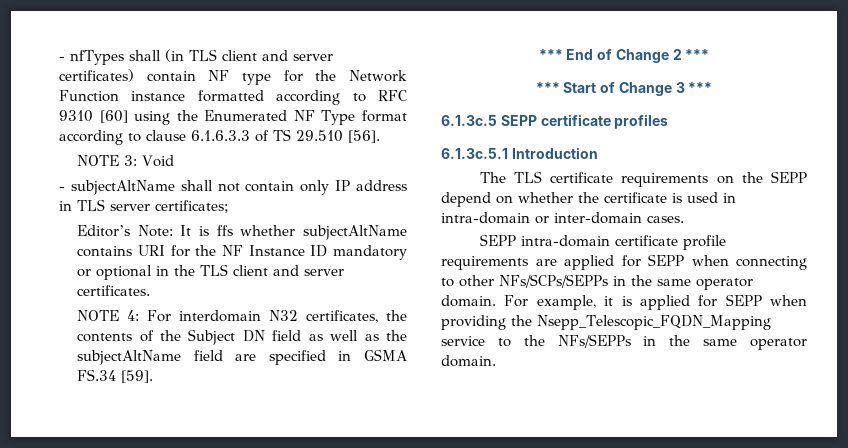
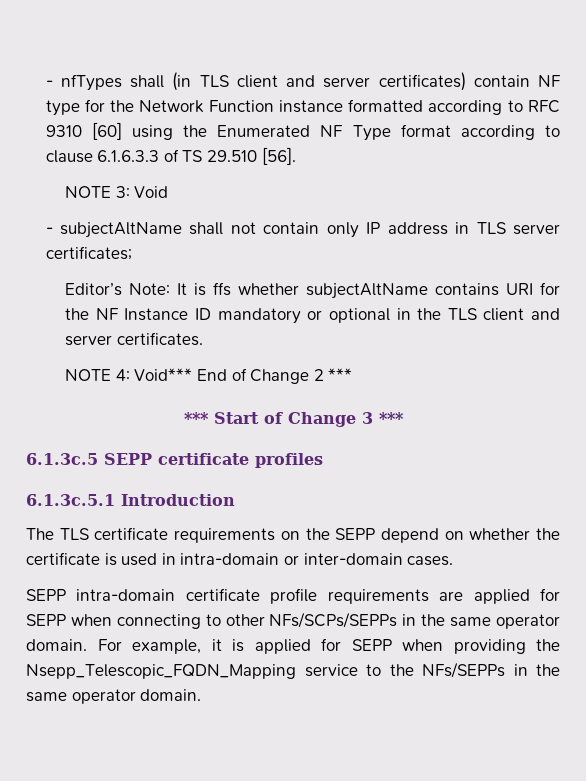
- NOTE 4: For interdomain N32 certificates, the contents of the Subject DN field as well as the subjectAltName field are specified in GSMA FS.34 [59].
- *** End of Change 2 ***
+ NOTE 4: Void*** End of Change 2 ***

